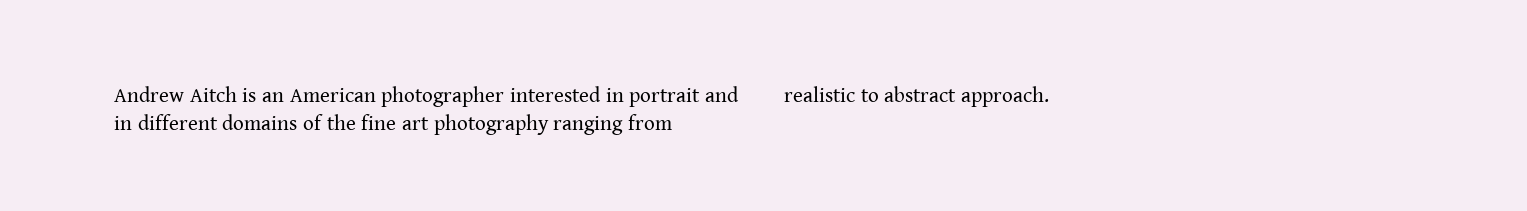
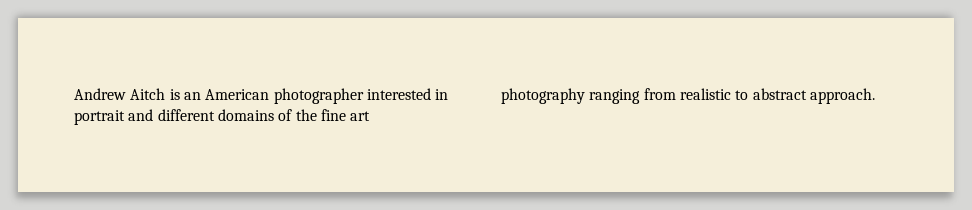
- Andrew Aitch is an American photographer interested in portrait and in different domains of the fine art photography ranging from realistic to abstract approach.
+ Andrew Aitch is an American photographer interested in portrait and different domains of the fine art photography ranging from realistic to abstract approach.

